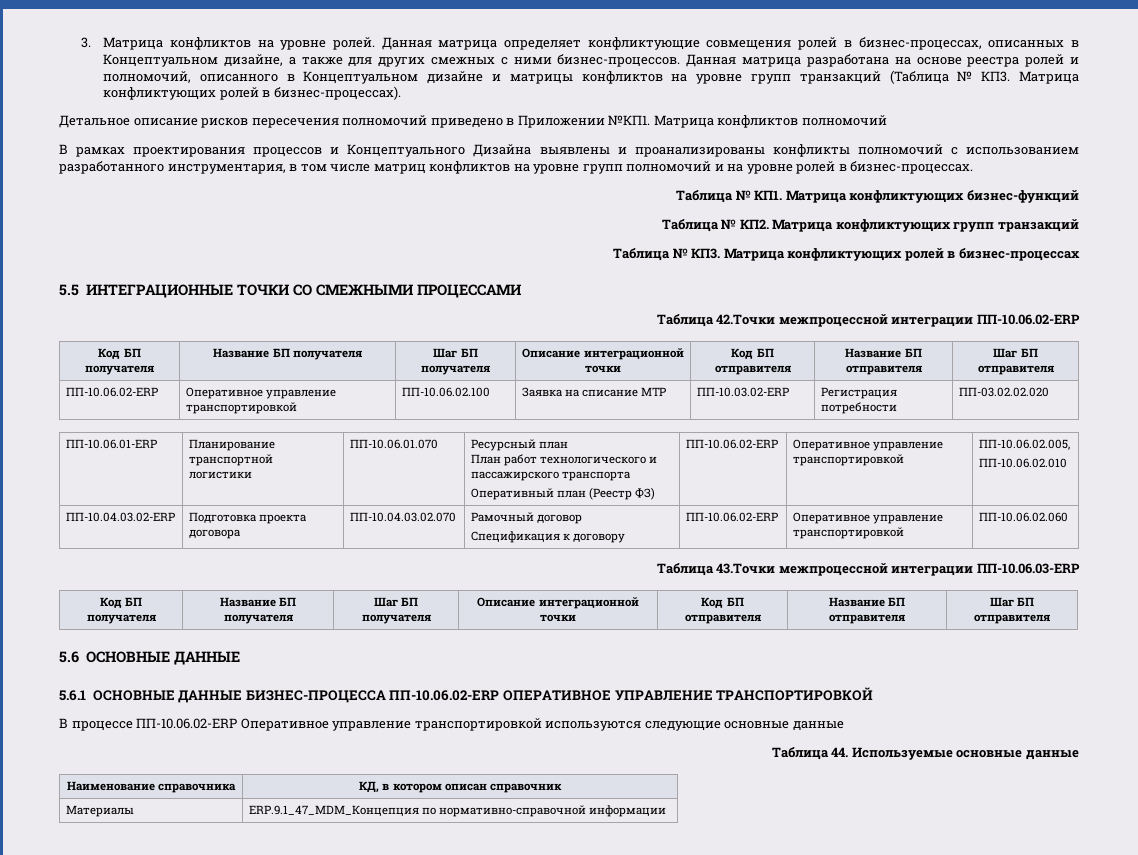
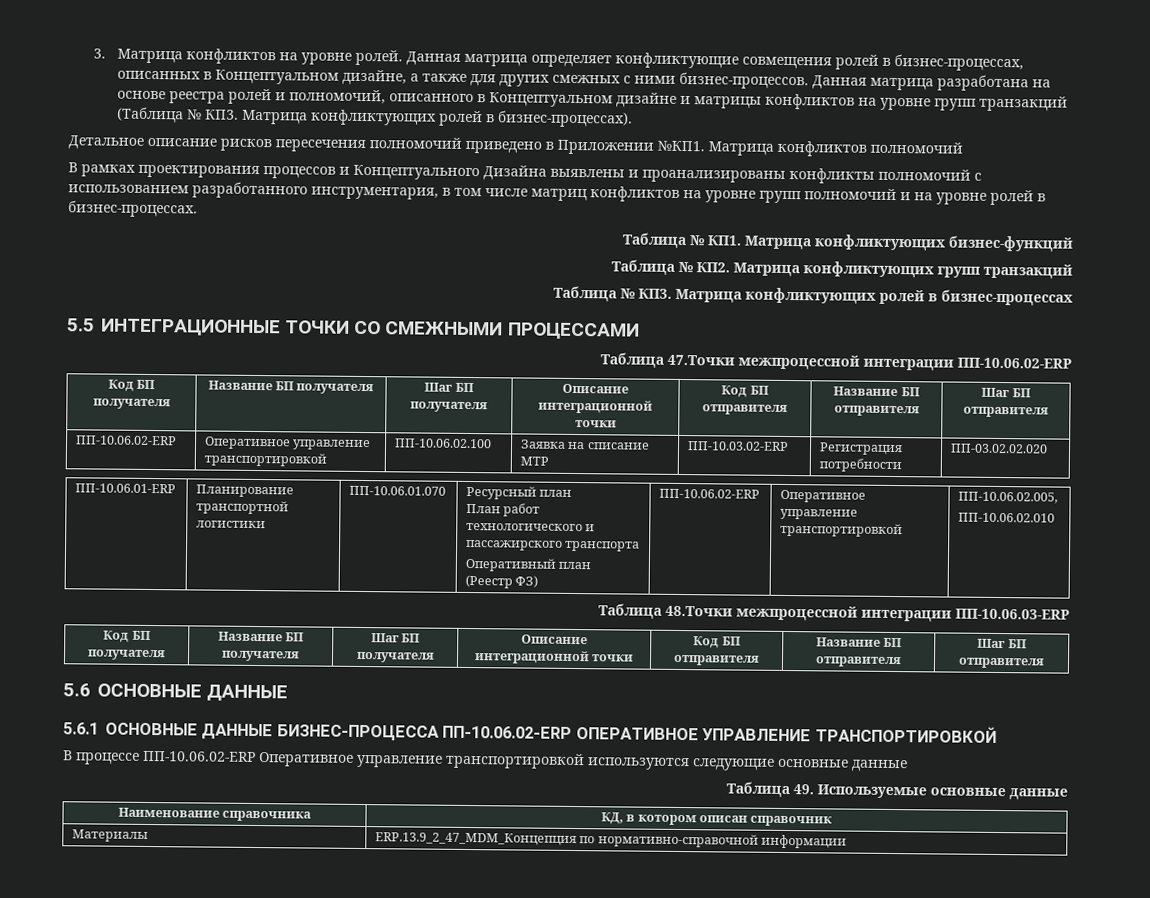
- Таблица 42.Точки межпроцессной интеграции ПП-10.06.02-ERP
+ Таблица 47.Точки межпроцессной интеграции ПП-10.06.02-ERP
- ПП-10.04.03.02-ERP | Подготовка проекта договора | ПП-10.04.03.02.070 | Рамочный договор
- Спецификация к договору | ПП-10.06.02-ERP | Оперативное управление транспортировкой | ПП-10.06.02.060
- Таблица 43.Точки межпроцессной интеграции ПП-10.06.03-ERP
+ Таблица 48.Точки межпроцессной интеграции ПП-10.06.03-ERP
- Таблица 44. Используемые основные данные
+ Таблица 49. Используемые основные данные
- Материалы | ERP.9.1_47_MDM_Концепция по нормативно-справочной информации
+ Материалы | ERP.13.9_2_47_MDM_Концепция по нормативно-справочной информации

